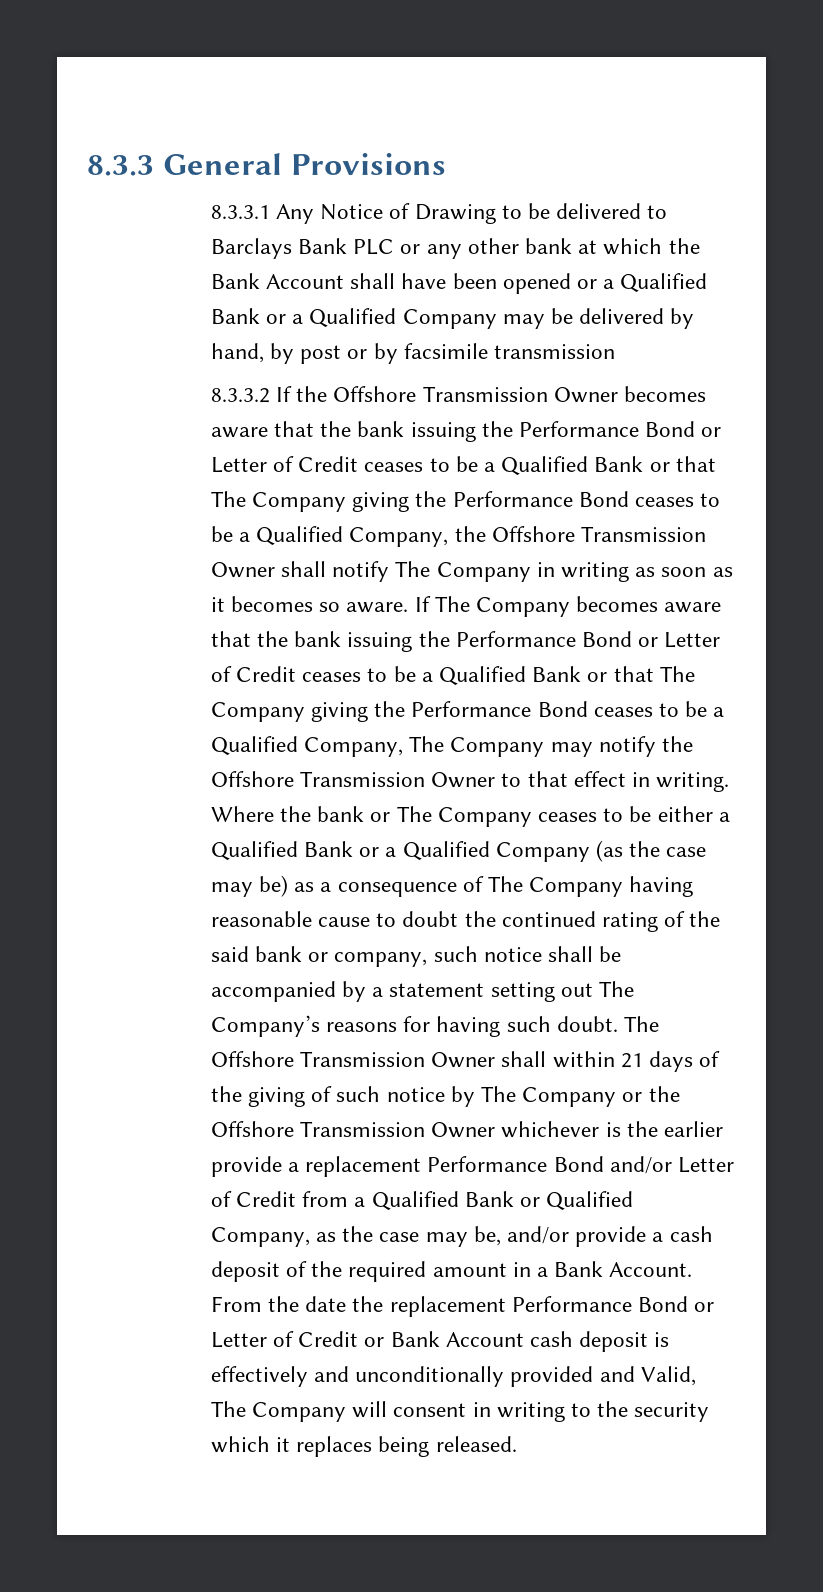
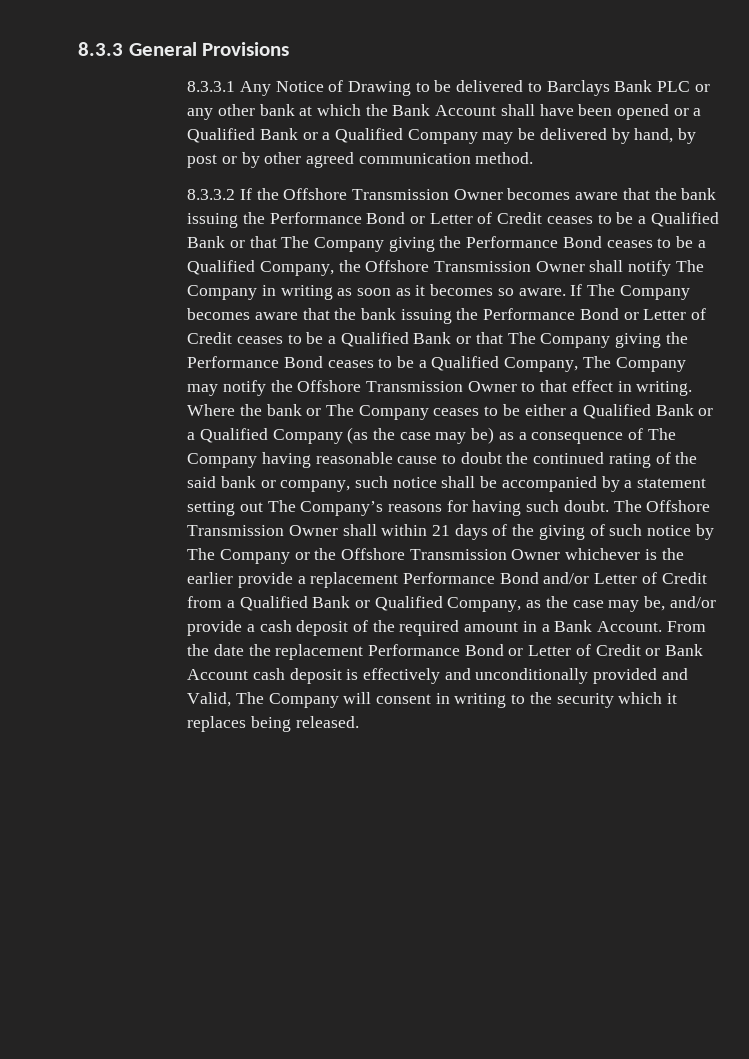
- 8.3.3.1 Any Notice of Drawing to be delivered to Barclays Bank PLC or any other bank at which the Bank Account shall have been opened or a Qualified Bank or a Qualified Company may be delivered by hand, by post or by facsimile transmission
+ 8.3.3.1 Any Notice of Drawing to be delivered to Barclays Bank PLC or any other bank at which the Bank Account shall have been opened or a Qualified Bank or a Qualified Company may be delivered by hand, by post or by other agreed communication method.

